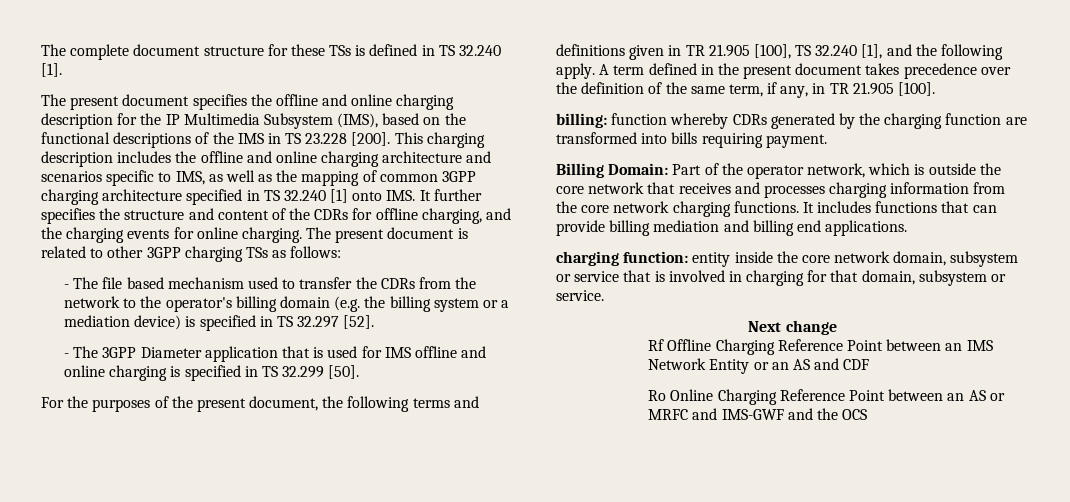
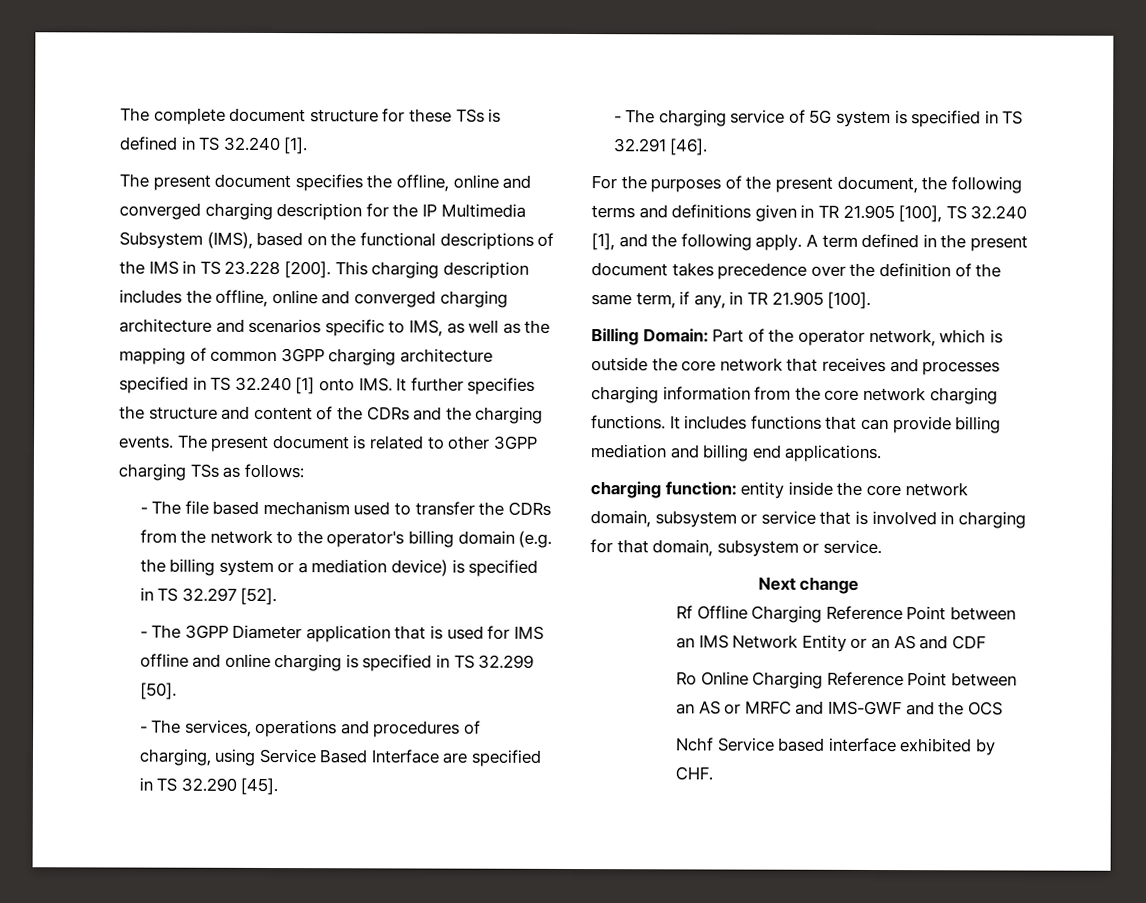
- The present document specifies the offline and online charging description for the IP Multimedia Subsystem (IMS), based on the functional descriptions of the IMS in TS 23.228 [200].
+ The present document specifies the offline, online and converged charging description for the IP Multimedia Subsystem (IMS), based on the functional descriptions of the IMS in TS 23.228 [200].
- This charging description includes the offline and online charging architecture and scenarios specific to IMS, as well as the mapping of common 3GPP charging architecture specified in TS 32.240 [1] onto IMS. It further specifies the structure and content of the CDRs for offline charging, and the charging events for online charging.
+ This charging description includes the offline, online and converged charging architecture and scenarios specific to IMS, as well as the mapping of common 3GPP charging architecture specified in TS 32.240 [1] onto IMS. It further specifies the structure and content of the CDRs and the charging events.
+ - The services, operations and procedures of charging, using Service Based Interface are specified in TS 32.290 [45].
+ - The charging service of 5G system is specified in TS 32.291 [46].
- billing: function whereby CDRs generated by the charging function are transformed into bills requiring payment.
+ Nchf Service based interface exhibited by CHF.

